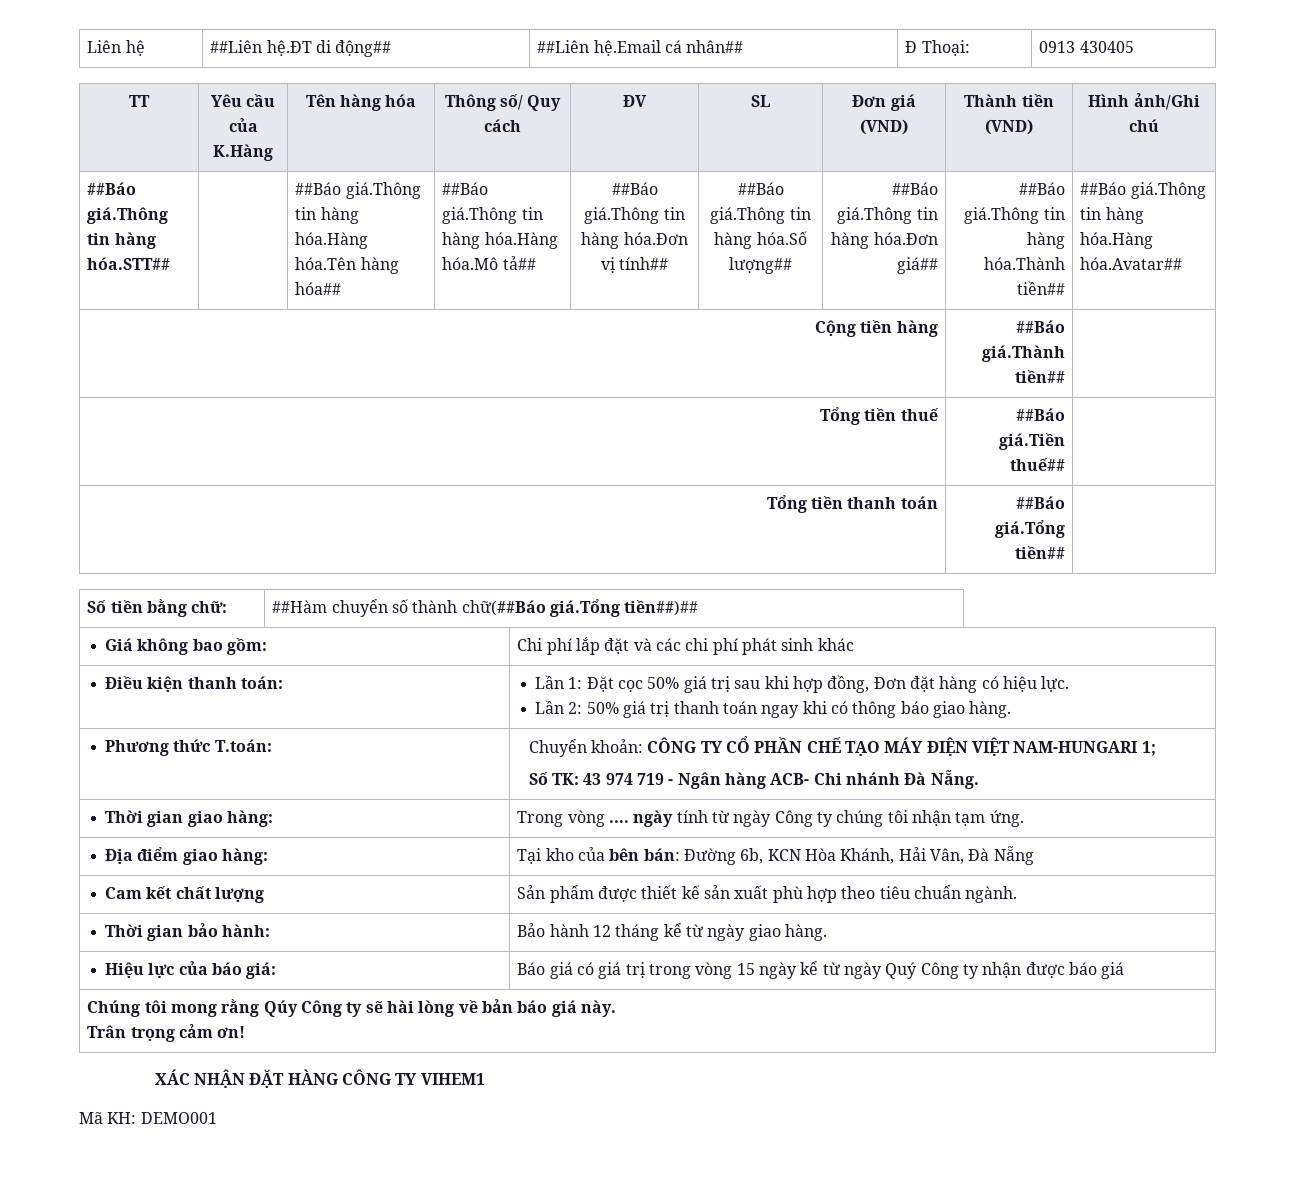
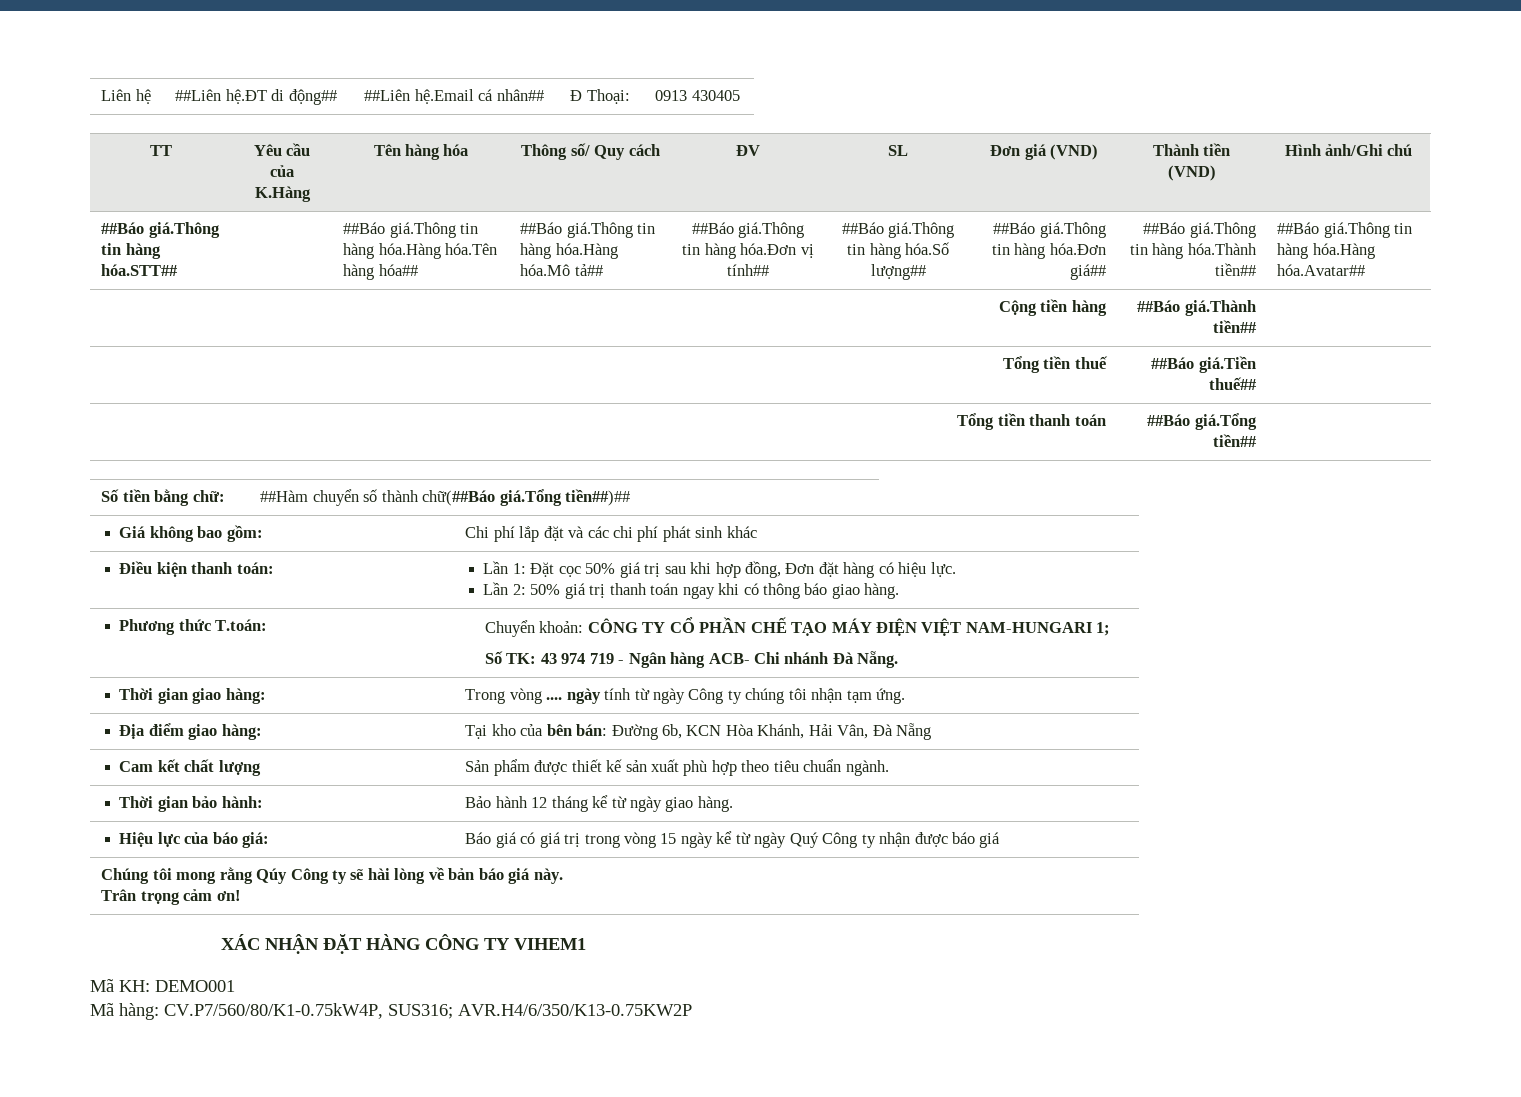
+ Mã hàng: CV.P7/560/80/K1-0.75kW4P, SUS316; AVR.H4/6/350/K13-0.75KW2P

